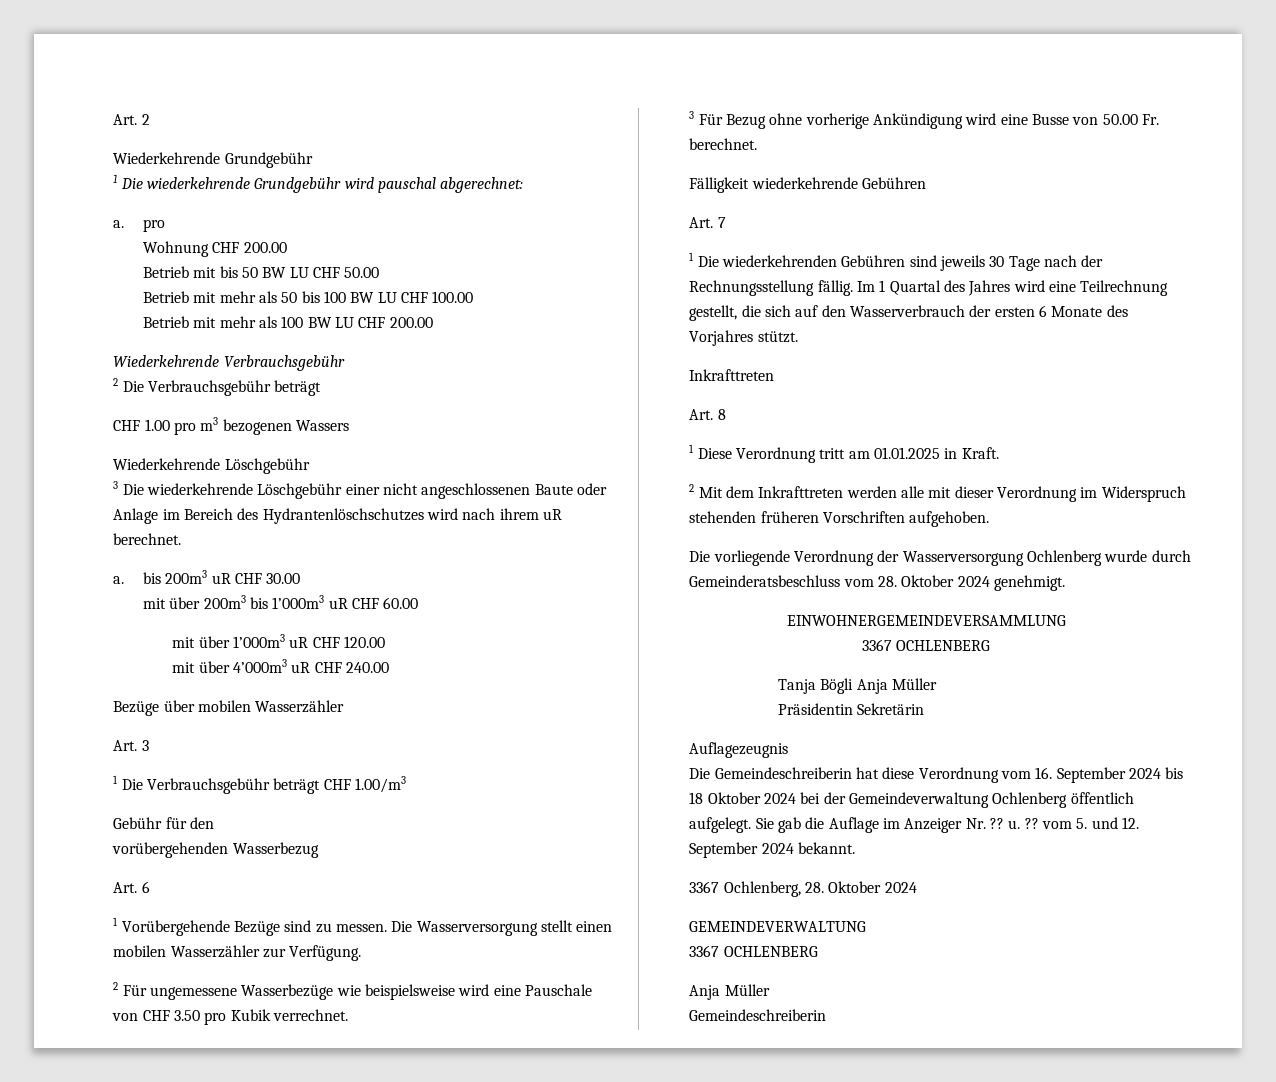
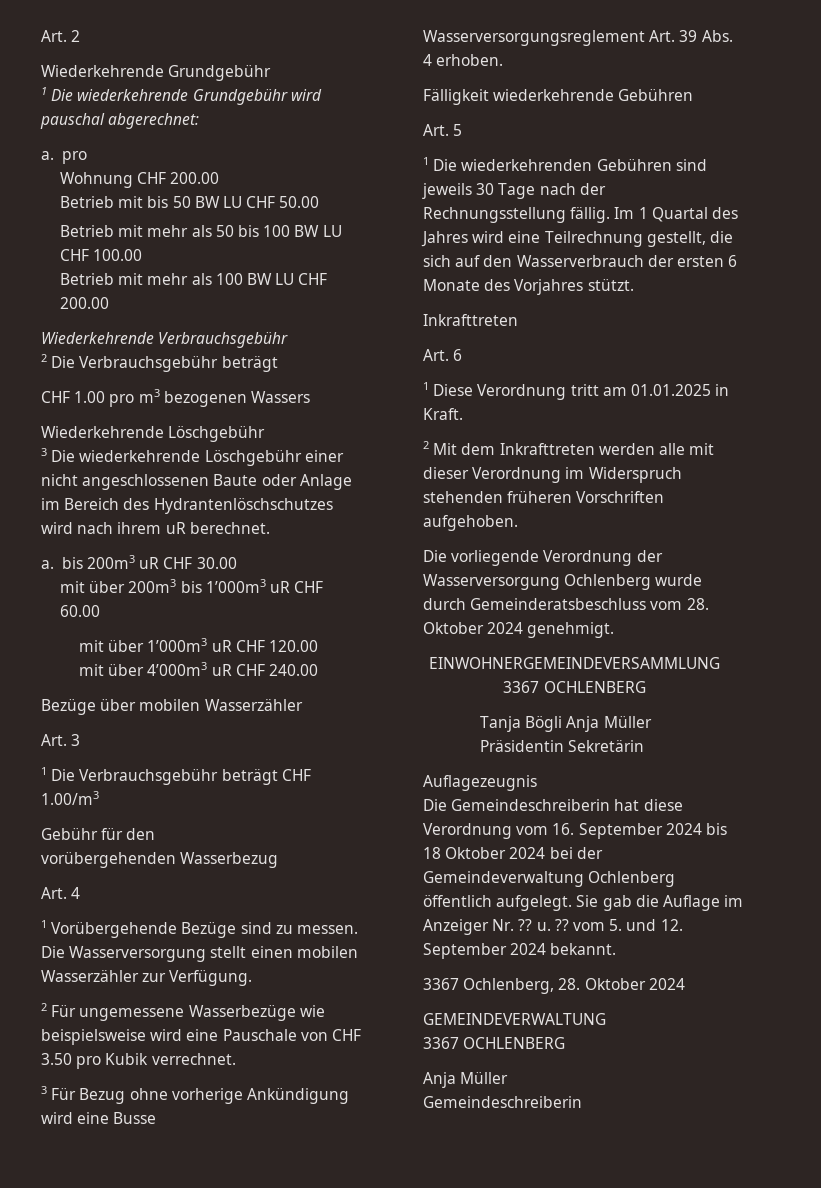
- Art. 6
+ Art. 4
- 3 Für Bezug ohne vorherige Ankündigung wird eine Busse von 50.00 Fr. berechnet.
+ 3 Für Bezug ohne vorherige Ankündigung wird eine Busse Wasserversorgungsreglement Art. 39 Abs. 4 erhoben.
- Art. 7
+ Art. 5
- Art. 8
+ Art. 6

